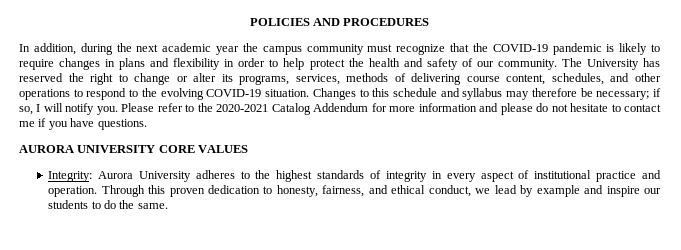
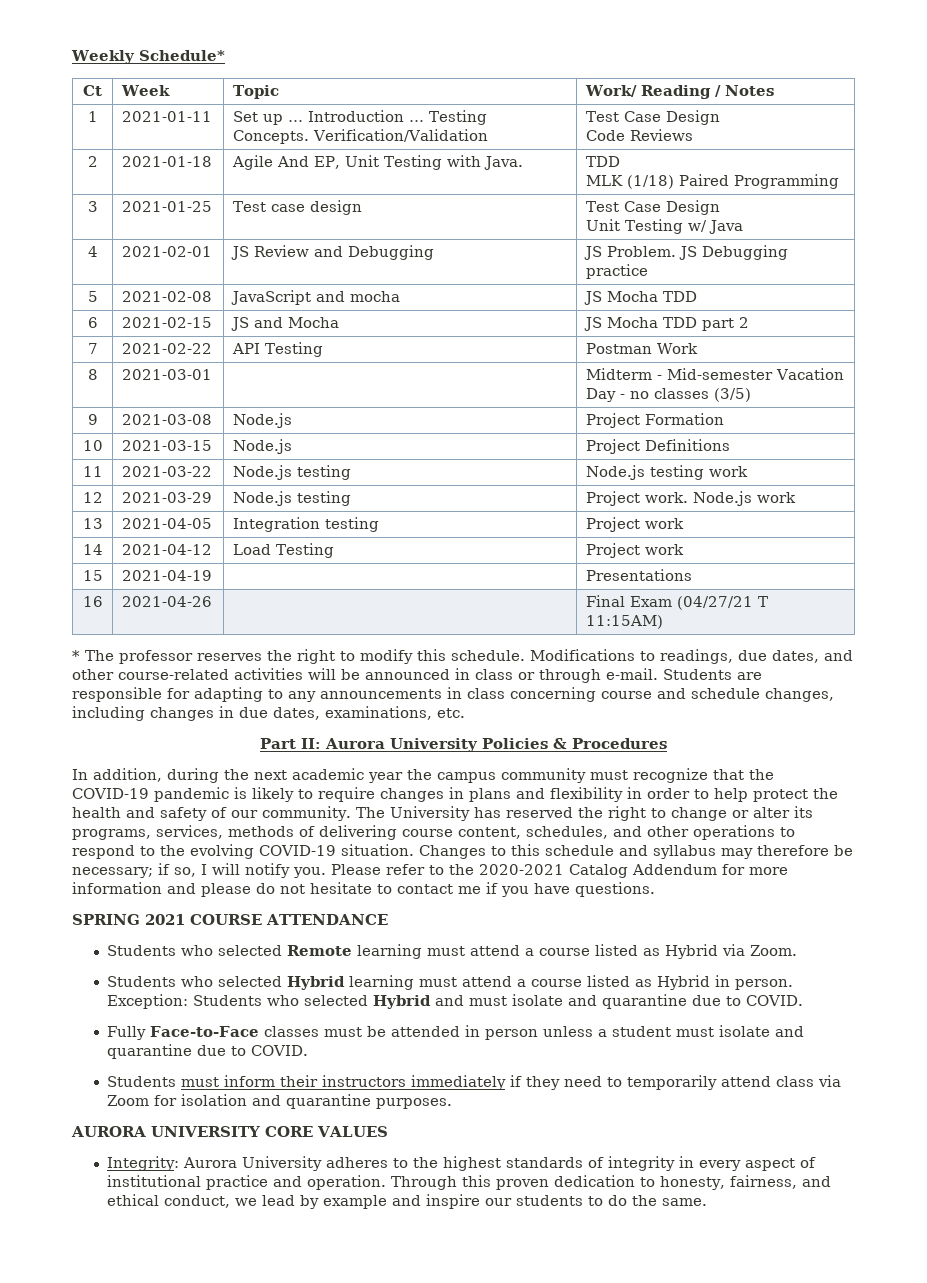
- POLICIES AND PROCEDURES
+ Weekly Schedule*
+ Ct | Week | Topic | Work/ Reading / Notes
+ 1 | 2021-01-11 | Set up … Introduction … Testing Concepts. Verification/Validation | Test Case Design
+ Code Reviews
+ 2 | 2021-01-18 | Agile And EP, Unit Testing with Java. | TDD
+ MLK (1/18) Paired Programming
+ 3 | 2021-01-25 | Test case design | Test Case Design
+ Unit Testing w/ Java
+ 4 | 2021-02-01 | JS Review and Debugging | JS Problem. JS Debugging practice
+ 5 | 2021-02-08 | JavaScript and mocha | JS Mocha TDD
+ 6 | 2021-02-15 | JS and Mocha | JS Mocha TDD part 2
+ 7 | 2021-02-22 | API Testing | Postman Work
+ 8 | 2021-03-01 | | Midterm - Mid-semester Vacation Day - no classes (3/5)
+ 9 | 2021-03-08 | Node.js | Project Formation
+ 10 | 2021-03-15 | Node.js | Project Definitions
+ 11 | 2021-03-22 | Node.js testing | Node.js testing work
+ 12 | 2021-03-29 | Node.js testing | Project work. Node.js work
+ 13 | 2021-04-05 | Integration testing | Project work
+ 14 | 2021-04-12 | Load Testing | Project work
+ 15 | 2021-04-19 | | Presentations
+ 16 | 2021-04-26 | | Final Exam (04/27/21 T 11:15AM)
+ * The professor reserves the right to modify this schedule. Modifications to readings, due dates, and other course-related activities will be announced in class or through e-mail. Students are responsible for adapting to any announcements in class concerning course and schedule changes, including changes in due dates, examinations, etc.
+ Part II: Aurora University Policies & Procedures
+ SPRING 2021 COURSE ATTENDANCE
+ Students who selected Remote learning must attend a course listed as Hybrid via Zoom.
+ Students who selected Hybrid learning must attend a course listed as Hybrid in person. Exception: Students who selected Hybrid and must isolate and quarantine due to COVID.
+ Fully Face-to-Face classes must be attended in person unless a student must isolate and quarantine due to COVID.
+ Students must inform their instructors immediately if they need to temporarily attend class via Zoom for isolation and quarantine purposes.

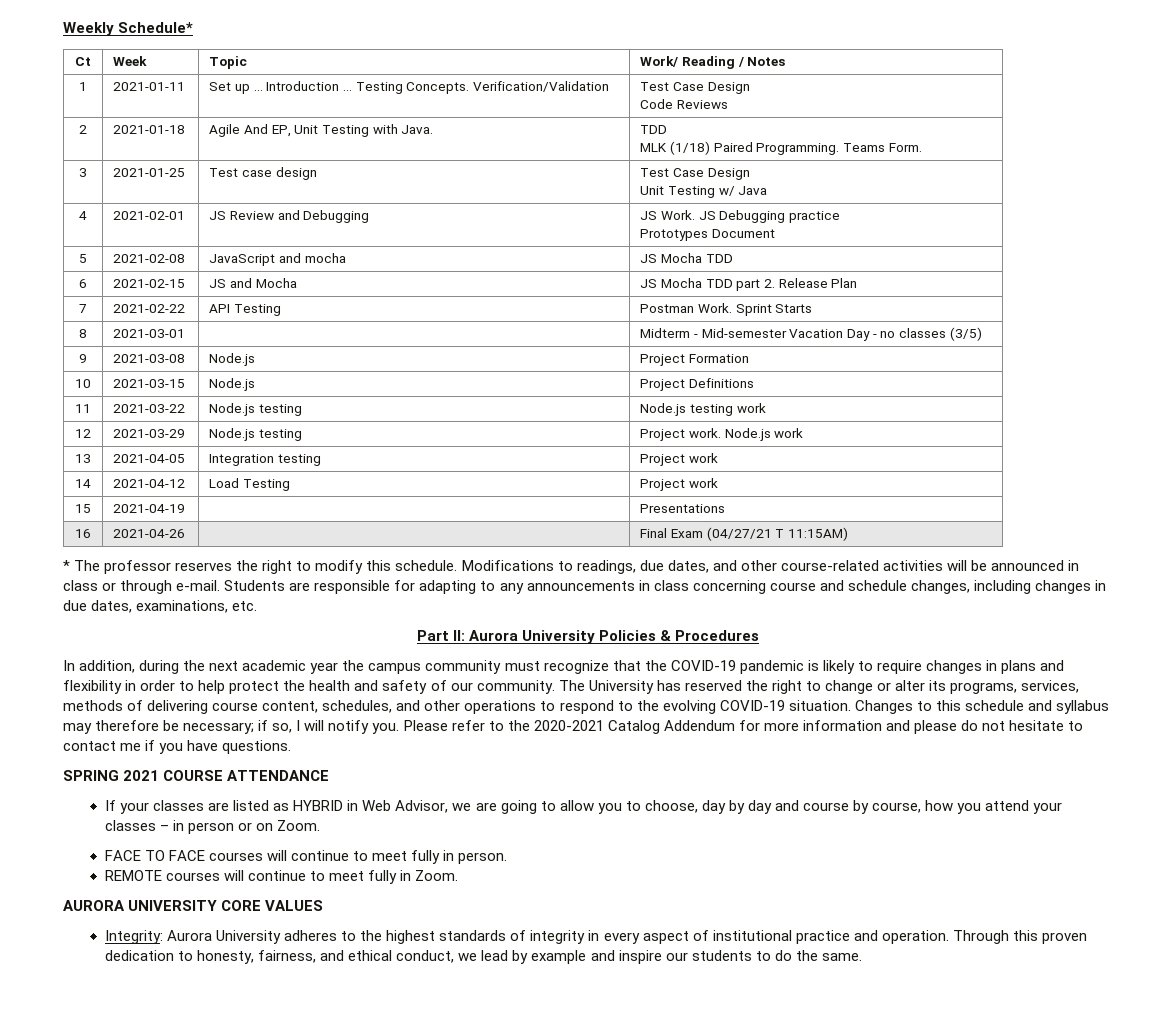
  2 | 2021-01-18 | Agile And EP, Unit Testing with Java. | TDD
- MLK (1/18) Paired Programming
+ MLK (1/18) Paired Programming. Teams Form.
- 4 | 2021-02-01 | JS Review and Debugging | JS Problem. JS Debugging practice
+ 4 | 2021-02-01 | JS Review and Debugging | JS Work. JS Debugging practice
+ Prototypes Document
- 6 | 2021-02-15 | JS and Mocha | JS Mocha TDD part 2
+ 6 | 2021-02-15 | JS and Mocha | JS Mocha TDD part 2. Release Plan
- 7 | 2021-02-22 | API Testing | Postman Work
+ 7 | 2021-02-22 | API Testing | Postman Work. Sprint Starts
- Students who selected Remote learning must attend a course listed as Hybrid via Zoom.
- Students who selected Hybrid learning must attend a course listed as Hybrid in person. Exception: Students who selected Hybrid and must isolate and quarantine due to COVID.
- Fully Face-to-Face classes must be attended in person unless a student must isolate and quarantine due to COVID.
- Students must inform their instructors immediately if they need to temporarily attend class via Zoom for isolation and quarantine purposes.
+ If your classes are listed as HYBRID in Web Advisor, we are going to allow you to choose, day by day and course by course, how you attend your classes – in person or on Zoom.
+ FACE TO FACE courses will continue to meet fully in person.
+ REMOTE courses will continue to meet fully in Zoom.

